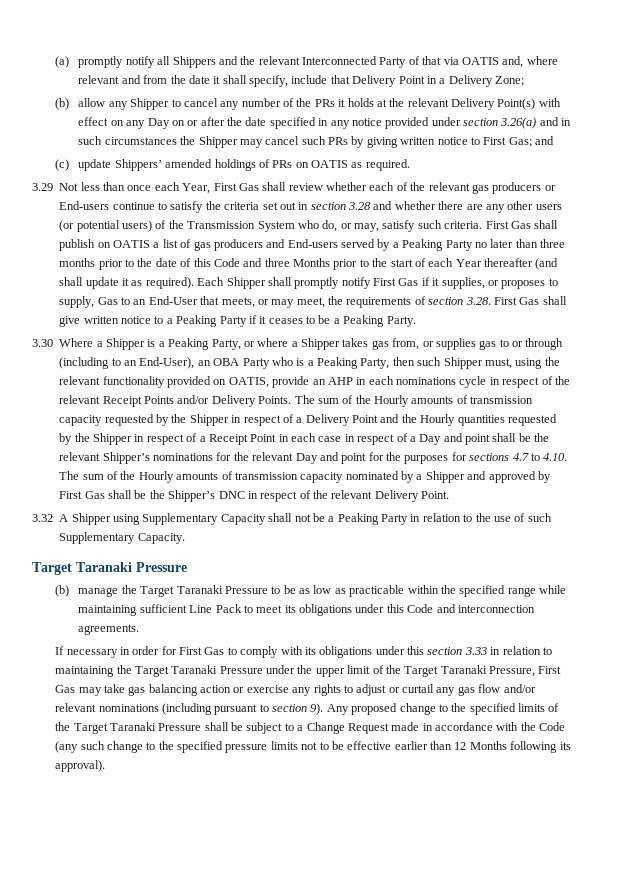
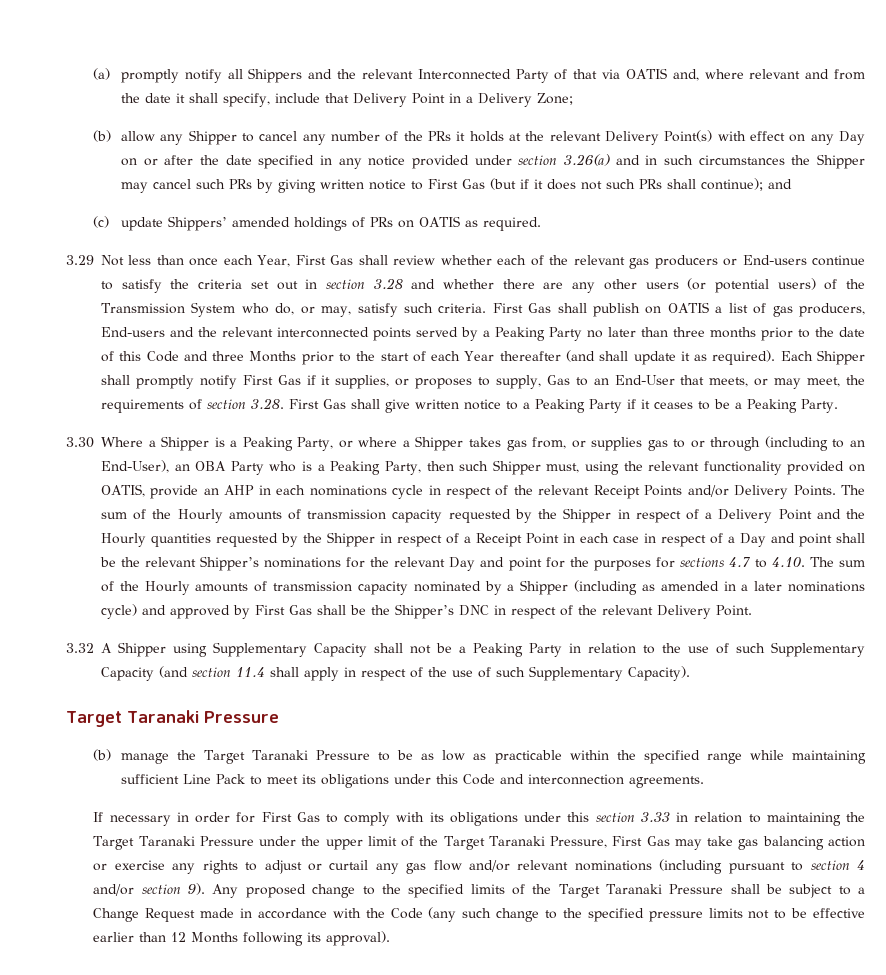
- (b) allow any Shipper to cancel any number of the PRs it holds at the relevant Delivery Point(s) with effect on any Day on or after the date specified in any notice provided under section 3.26(a) and in such circumstances the Shipper may cancel such PRs by giving written notice to First Gas; and
+ (b) allow any Shipper to cancel any number of the PRs it holds at the relevant Delivery Point(s) with effect on any Day on or after the date specified in any notice provided under section 3.26(a) and in such circumstances the Shipper may cancel such PRs by giving written notice to First Gas (but if it does not such PRs shall continue); and
- First Gas shall publish on OATIS a list of gas producers and End-users served by a Peaking Party no later than three months prior to the date of this Code and three Months prior to the start of each Year thereafter (and shall update it as required).
+ First Gas shall publish on OATIS a list of gas producers, End-users and the relevant interconnected points served by a Peaking Party no later than three months prior to the date of this Code and three Months prior to the start of each Year thereafter (and shall update it as required).
- The sum of the Hourly amounts of transmission capacity requested by the Shipper in respect of a Delivery Point and the Hourly quantities requested by the Shipper in respect of a Receipt Point in each case in respect of a Day and point shall be the relevant Shipper’s nominations for the relevant Day and point for the purposes for sections 4.7 to 4.10. The sum of the Hourly amounts of transmission capacity nominated by a Shipper and approved by First Gas shall be the Shipper’s DNC in respect of the relevant Delivery Point.
+ The sum of the Hourly amounts of transmission capacity requested by the Shipper in respect of a Delivery Point and the Hourly quantities requested by the Shipper in respect of a Receipt Point in each case in respect of a Day and point shall be the relevant Shipper’s nominations for the relevant Day and point for the purposes for sections 4.7 to 4.10. The sum of the Hourly amounts of transmission capacity nominated by a Shipper (including as amended in a later nominations cycle) and approved by First Gas shall be the Shipper’s DNC in respect of the relevant Delivery Point.
- 3.32 A Shipper using Supplementary Capacity shall not be a Peaking Party in relation to the use of such Supplementary Capacity.
+ 3.32 A Shipper using Supplementary Capacity shall not be a Peaking Party in relation to the use of such Supplementary Capacity (and section 11.4 shall apply in respect of the use of such Supplementary Capacity).
- If necessary in order for First Gas to comply with its obligations under this section 3.33 in relation to maintaining the Target Taranaki Pressure under the upper limit of the Target Taranaki Pressure, First Gas may take gas balancing action or exercise any rights to adjust or curtail any gas flow and/or relevant nominations (including pursuant to section 9).
+ If necessary in order for First Gas to comply with its obligations under this section 3.33 in relation to maintaining the Target Taranaki Pressure under the upper limit of the Target Taranaki Pressure, First Gas may take gas balancing action or exercise any rights to adjust or curtail any gas flow and/or relevant nominations (including pursuant to section 4 and/or section 9).

